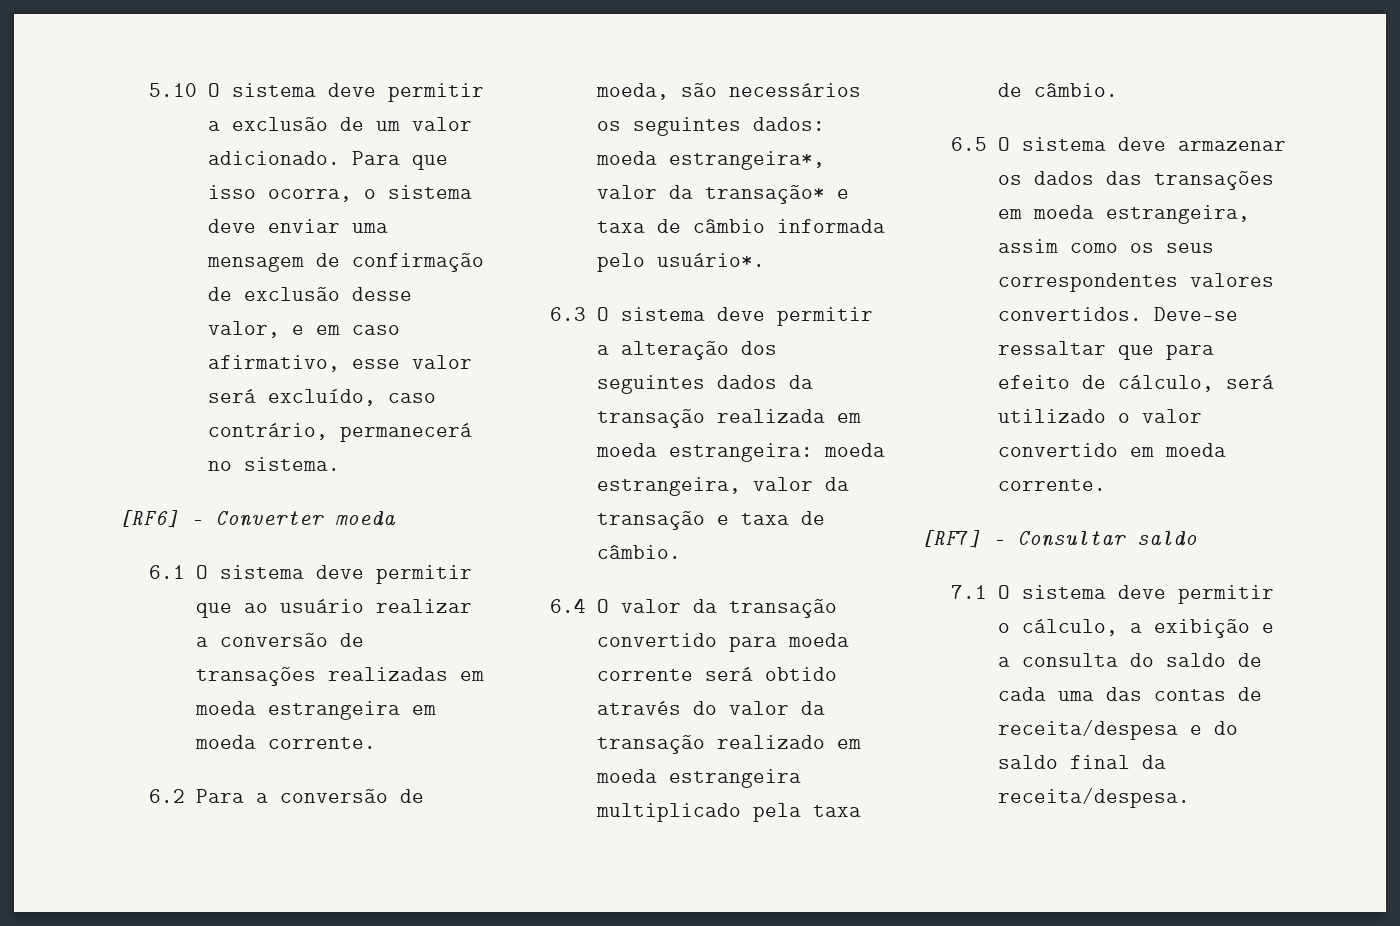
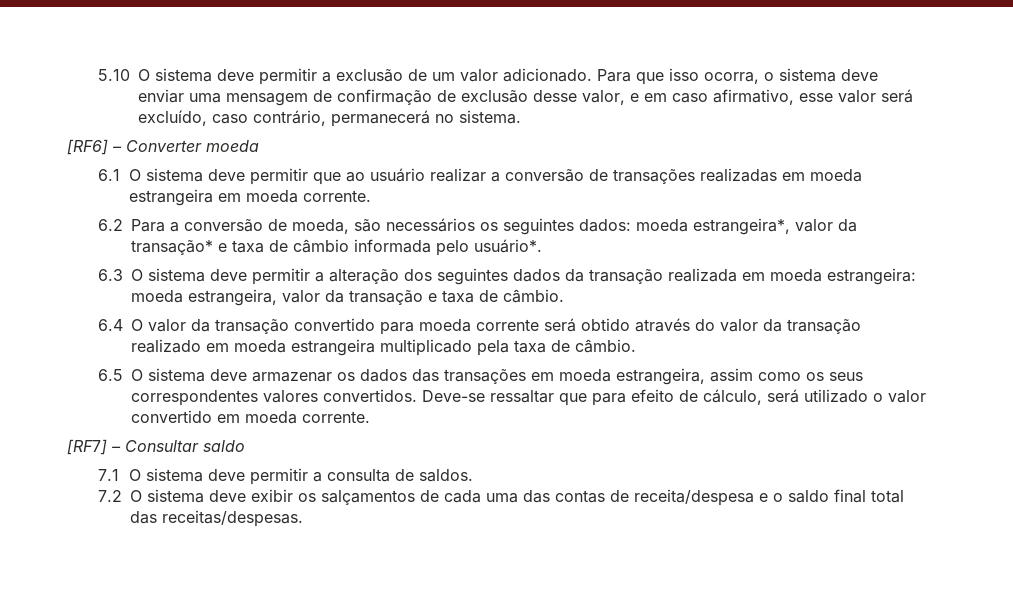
- 7.1 O sistema deve permitir o cálculo, a exibição e a consulta do saldo de cada uma das contas de receita/despesa e do saldo final da receita/despesa.
+ 7.1 O sistema deve permitir a consulta de saldos.
+ 7.2 O sistema deve exibir os salçamentos de cada uma das contas de receita/despesa e o saldo final total das receitas/despesas.

